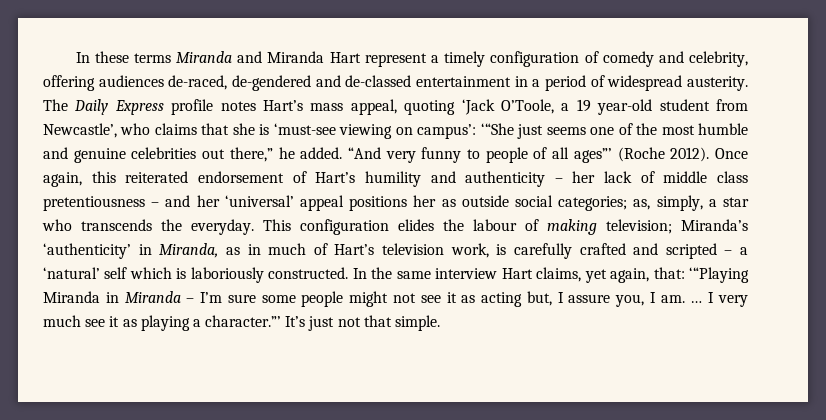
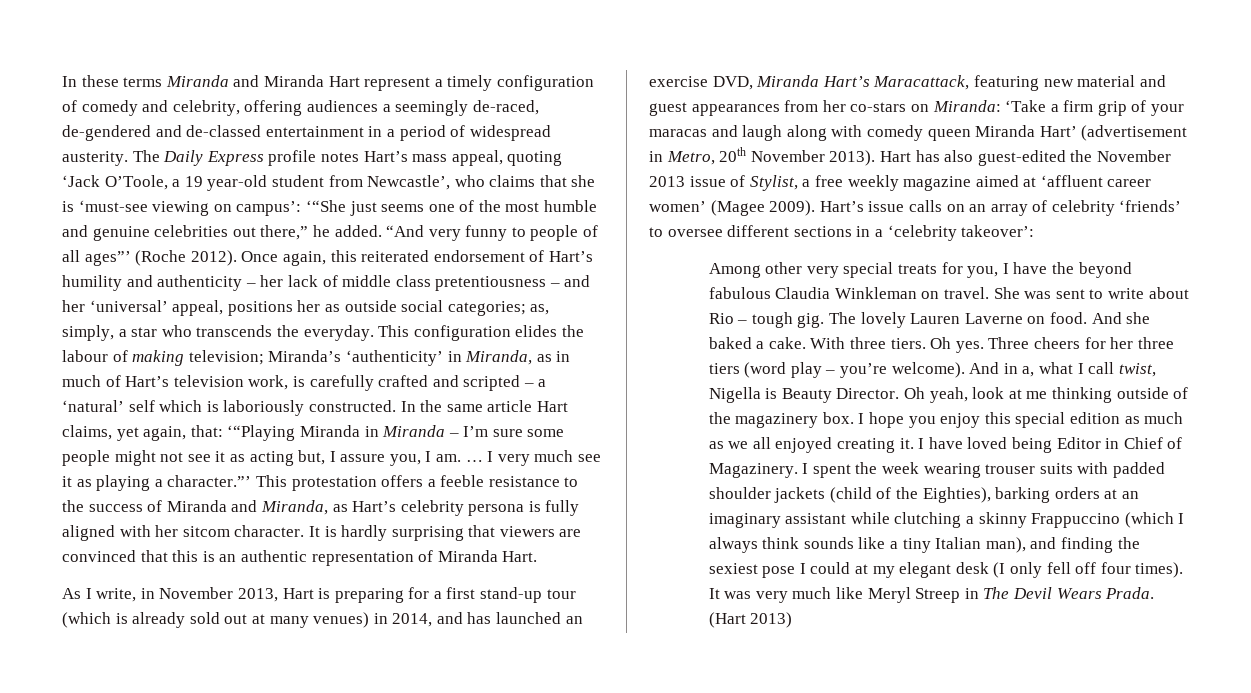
- In these terms Miranda and Miranda Hart represent a timely configuration of comedy and celebrity, offering audiences de-raced, de-gendered and de-classed entertainment in a period of widespread austerity.
+ In these terms Miranda and Miranda Hart represent a timely configuration of comedy and celebrity, offering audiences a seemingly de-raced, de-gendered and de-classed entertainment in a period of widespread austerity.
- Once again, this reiterated endorsement of Hart’s humility and authenticity – her lack of middle class pretentiousness – and her ‘universal’ appeal positions her as outside social categories; as, simply, a star who transcends the everyday.
+ Once again, this reiterated endorsement of Hart’s humility and authenticity – her lack of middle class pretentiousness – and her ‘universal’ appeal, positions her as outside social categories; as, simply, a star who transcends the everyday.
- In the same interview Hart claims, yet again, that: ‘“Playing Miranda in Miranda – I’m sure some people might not see it as acting but, I assure you, I am.
+ In the same article Hart claims, yet again, that: ‘“Playing Miranda in Miranda – I’m sure some people might not see it as acting but, I assure you, I am.
- It’s just not that simple.
+ This protestation offers a feeble resistance to the success of Miranda and Miranda, as Hart’s celebrity persona is fully aligned with her sitcom character. It is hardly surprising that viewers are convinced that this is an authentic representation of Miranda Hart.
+ As I write, in November 2013, Hart is preparing for a first stand-up tour (which is already sold out at many venues) in 2014, and has launched an exercise DVD, Miranda Hart’s Maracattack, featuring new material and guest appearances from her co-stars on Miranda: ‘Take a firm grip of your maracas and laugh along with comedy queen Miranda Hart’ (advertisement in Metro, 20th November 2013). Hart has also guest-edited the November 2013 issue of Stylist, a free weekly magazine aimed at ‘affluent career women’ (Magee 2009). Hart’s issue calls on an array of celebrity ‘friends’ to oversee different sections in a ‘celebrity takeover’:
+ Among other very special treats for you, I have the beyond fabulous Claudia Winkleman on travel. She was sent to write about Rio – tough gig. The lovely Lauren Laverne on food. And she baked a cake. With three tiers. Oh yes. Three cheers for her three tiers (word play – you’re welcome). And in a, what I call twist, Nigella is Beauty Director. Oh yeah, look at me thinking outside of the magazinery box. I hope you enjoy this special edition as much as we all enjoyed creating it. I have loved being Editor in Chief of Magazinery. I spent the week wearing trouser suits with padded shoulder jackets (child of the Eighties), barking orders at an imaginary assistant while clutching a skinny Frappuccino (which I always think sounds like a tiny Italian man), and finding the sexiest pose I could at my elegant desk (I only fell off four times). It was very much like Meryl Streep in The Devil Wears Prada. (Hart 2013)

